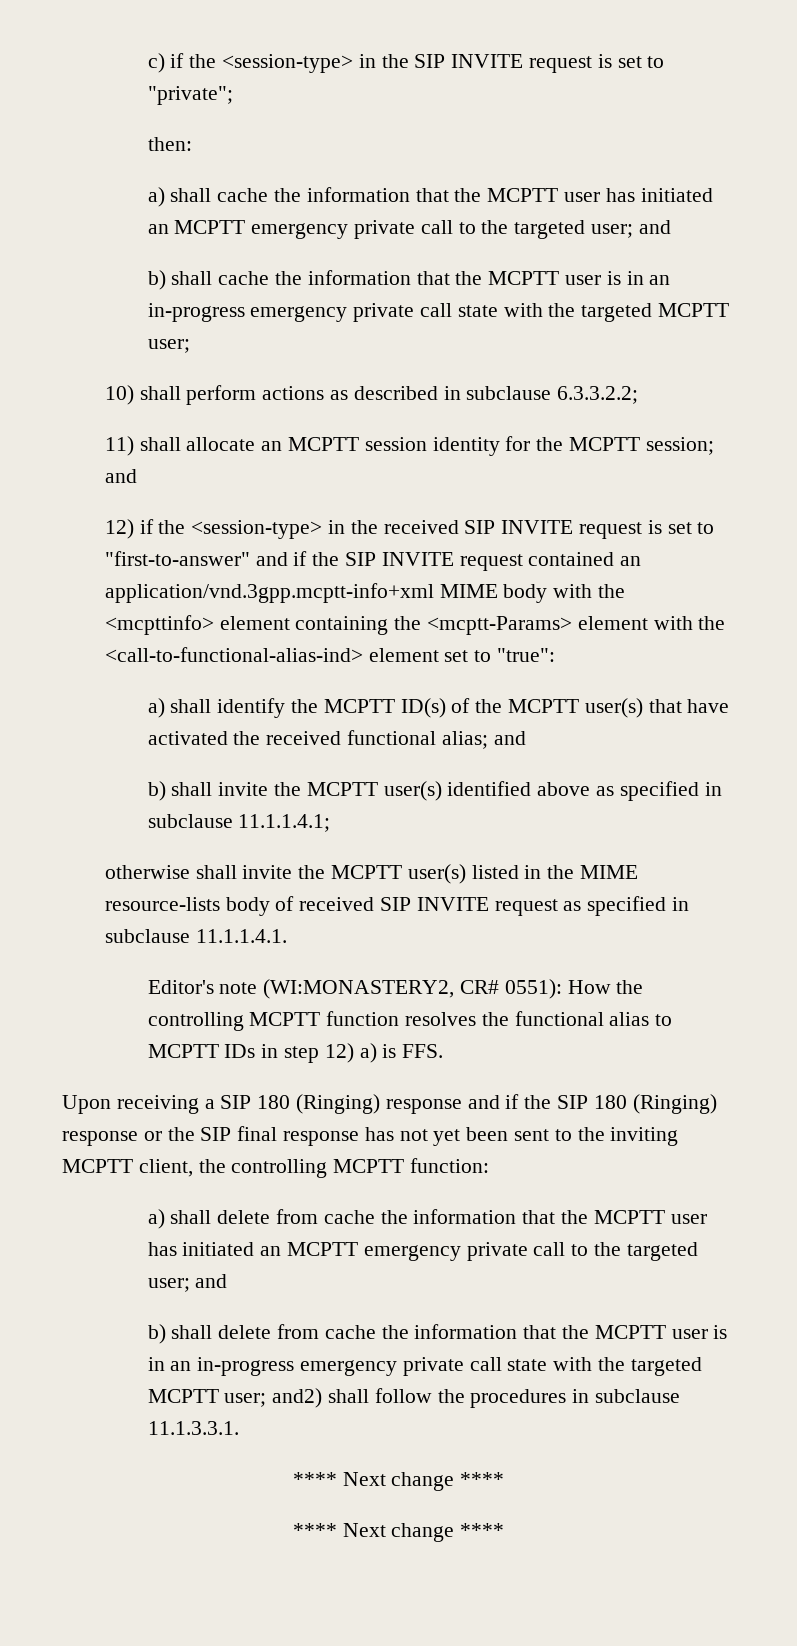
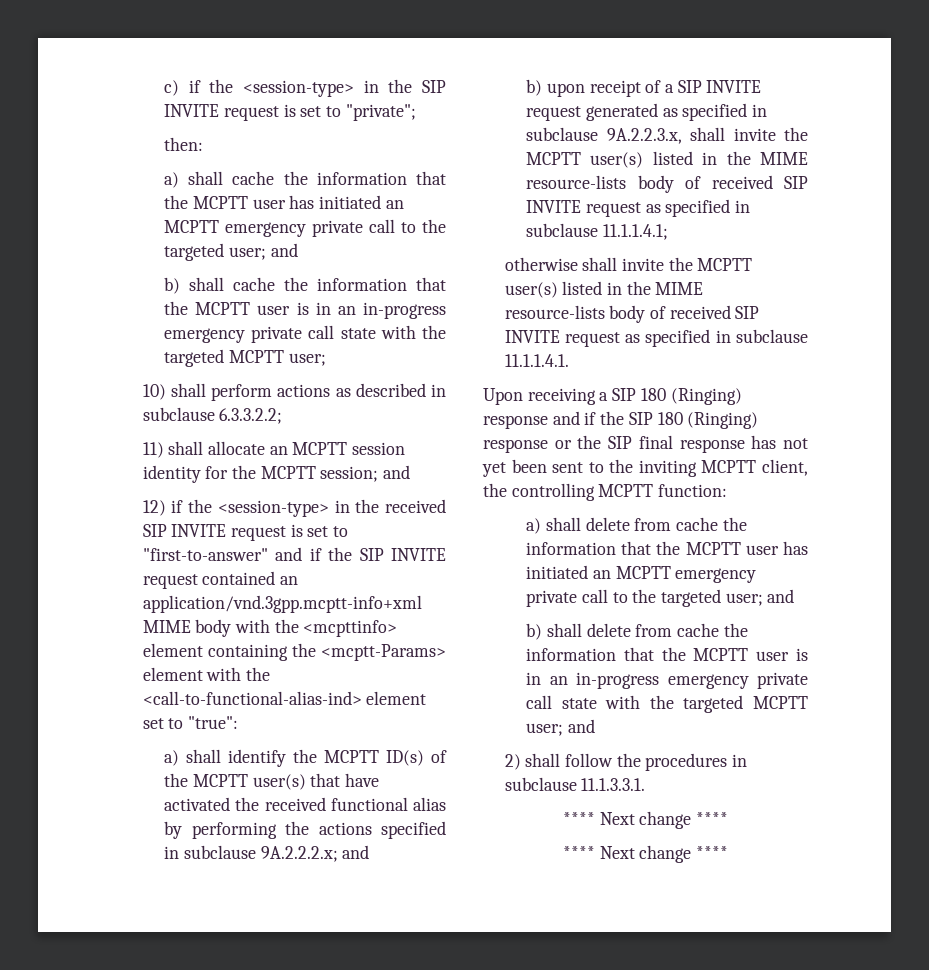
- a) shall identify the MCPTT ID(s) of the MCPTT user(s) that have activated the received functional alias; and
- b) shall invite the MCPTT user(s) identified above as specified in subclause 11.1.1.4.1;
+ a) shall identify the MCPTT ID(s) of the MCPTT user(s) that have activated the received functional alias by performing the actions specified in subclause 9A.2.2.2.x; and
+ b) upon receipt of a SIP INVITE request generated as specified in subclause 9A.2.2.3.x, shall invite the MCPTT user(s) listed in the MIME resource-lists body of received SIP INVITE request as specified in subclause 11.1.1.4.1;
- Editor's note (WI:MONASTERY2, CR# 0551): How the controlling MCPTT function resolves the functional alias to MCPTT IDs in step 12) a) is FFS.
- b) shall delete from cache the information that the MCPTT user is in an in-progress emergency private call state with the targeted MCPTT user; and2) shall follow the procedures in subclause 11.1.3.3.1.
+ b) shall delete from cache the information that the MCPTT user is in an in-progress emergency private call state with the targeted MCPTT user; and
+ 2) shall follow the procedures in subclause 11.1.3.3.1.

